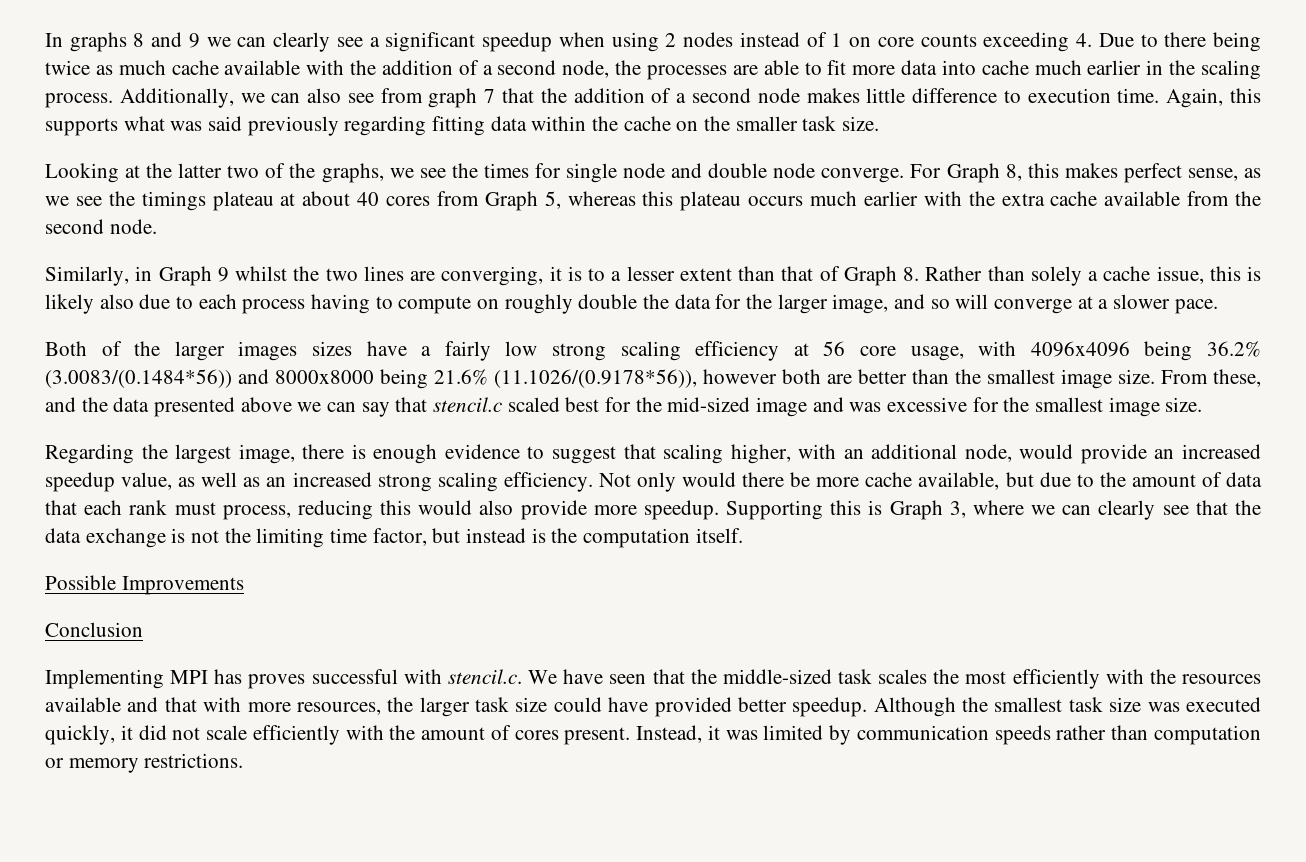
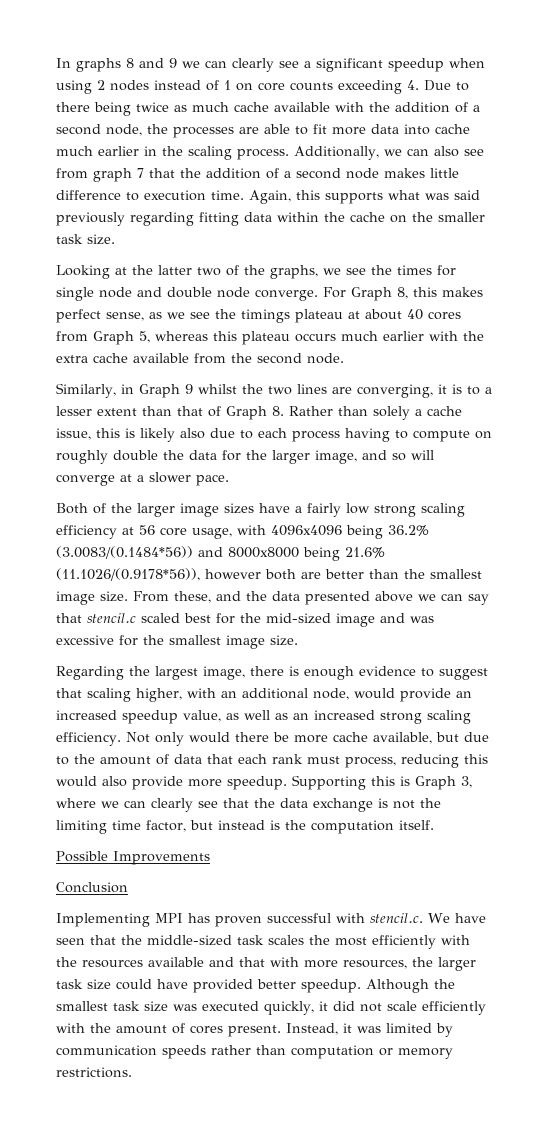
- Both of the larger images sizes have a fairly low strong scaling efficiency at 56 core usage, with 4096x4096 being 36.2% (3.0083/(0.1484*56)) and 8000x8000 being 21.6% (11.1026/(0.9178*56)), however both are better than the smallest image size.
+ Both of the larger image sizes have a fairly low strong scaling efficiency at 56 core usage, with 4096x4096 being 36.2% (3.0083/(0.1484*56)) and 8000x8000 being 21.6% (11.1026/(0.9178*56)), however both are better than the smallest image size.
- Implementing MPI has proves successful with stencil.c. We have seen that the middle-sized task scales the most efficiently with the resources available and that with more resources, the larger task size could have provided better speedup.
+ Implementing MPI has proven successful with stencil.c. We have seen that the middle-sized task scales the most efficiently with the resources available and that with more resources, the larger task size could have provided better speedup.

